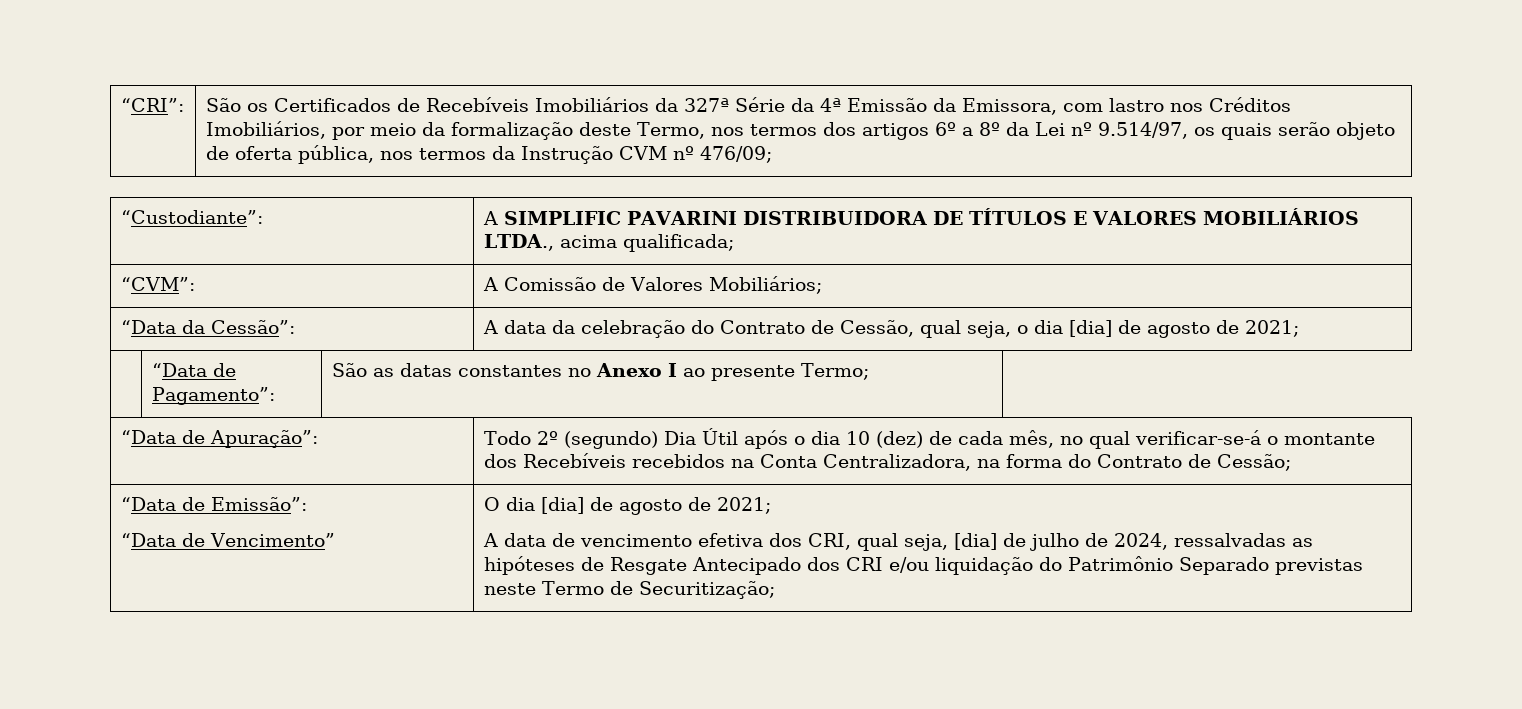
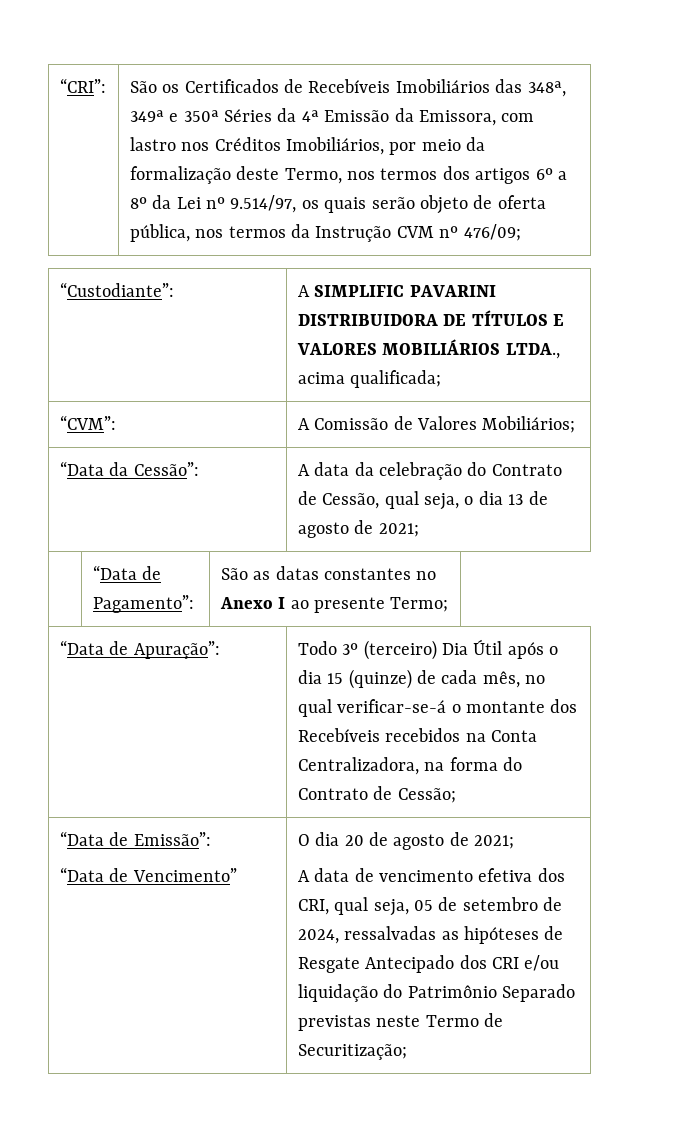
- São os Certificados de Recebíveis Imobiliários da 327ª Série da 4ª Emissão da Emissora, com lastro nos Créditos Imobiliários, por meio da formalização deste Termo, nos termos dos artigos 6º a 8º da Lei nº 9.514/97, os quais serão objeto de oferta pública, nos termos da Instrução CVM nº 476/09;
+ São os Certificados de Recebíveis Imobiliários das 348ª, 349ª e 350ª Séries da 4ª Emissão da Emissora, com lastro nos Créditos Imobiliários, por meio da formalização deste Termo, nos termos dos artigos 6º a 8º da Lei nº 9.514/97, os quais serão objeto de oferta pública, nos termos da Instrução CVM nº 476/09;
- “Data da Cessão”: | A data da celebração do Contrato de Cessão, qual seja, o dia [dia] de agosto de 2021;
+ “Data da Cessão”: | A data da celebração do Contrato de Cessão, qual seja, o dia 13 de agosto de 2021;
- “Data de Apuração”: | Todo 2º (segundo) Dia Útil após o dia 10 (dez) de cada mês, no qual verificar-se-á o montante dos Recebíveis recebidos na Conta Centralizadora, na forma do Contrato de Cessão;
+ “Data de Apuração”: | Todo 3º (terceiro) Dia Útil após o dia 15 (quinze) de cada mês, no qual verificar-se-á o montante dos Recebíveis recebidos na Conta Centralizadora, na forma do Contrato de Cessão;
- O dia [dia] de agosto de 2021;
+ O dia 20 de agosto de 2021;
- A data de vencimento efetiva dos CRI, qual seja, [dia] de julho de 2024, ressalvadas as hipóteses de Resgate Antecipado dos CRI e/ou liquidação do Patrimônio Separado previstas neste Termo de Securitização;
+ A data de vencimento efetiva dos CRI, qual seja, 05 de setembro de 2024, ressalvadas as hipóteses de Resgate Antecipado dos CRI e/ou liquidação do Patrimônio Separado previstas neste Termo de Securitização;

